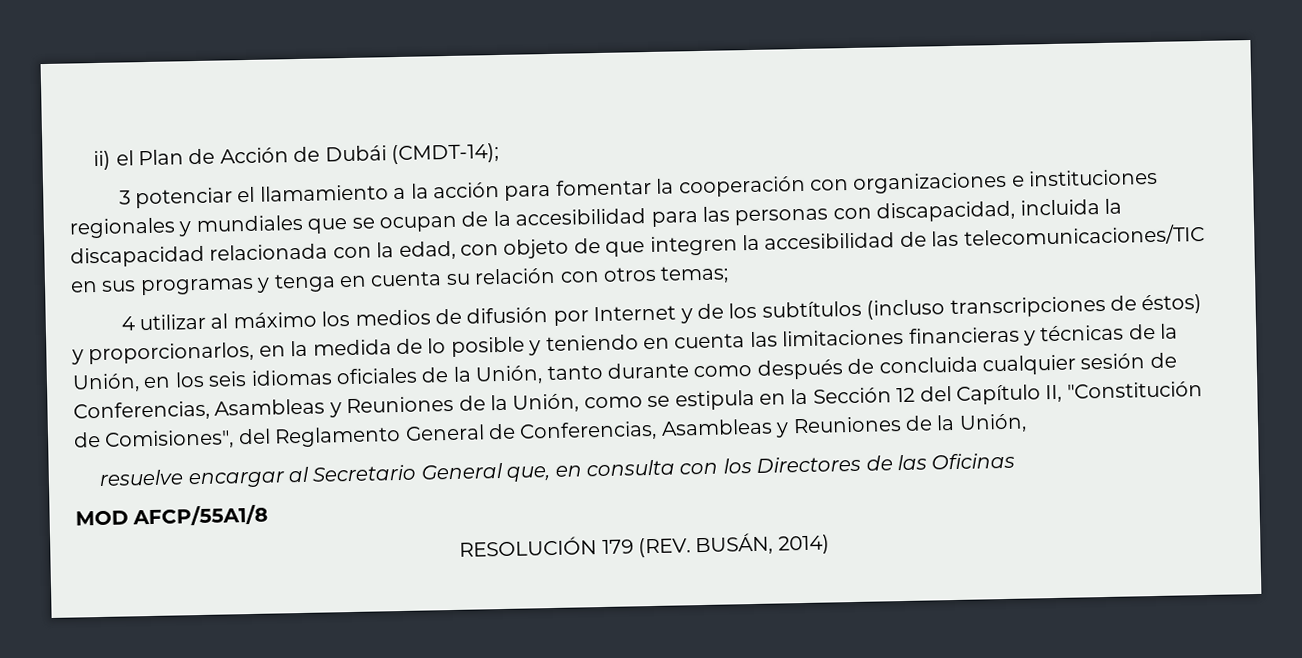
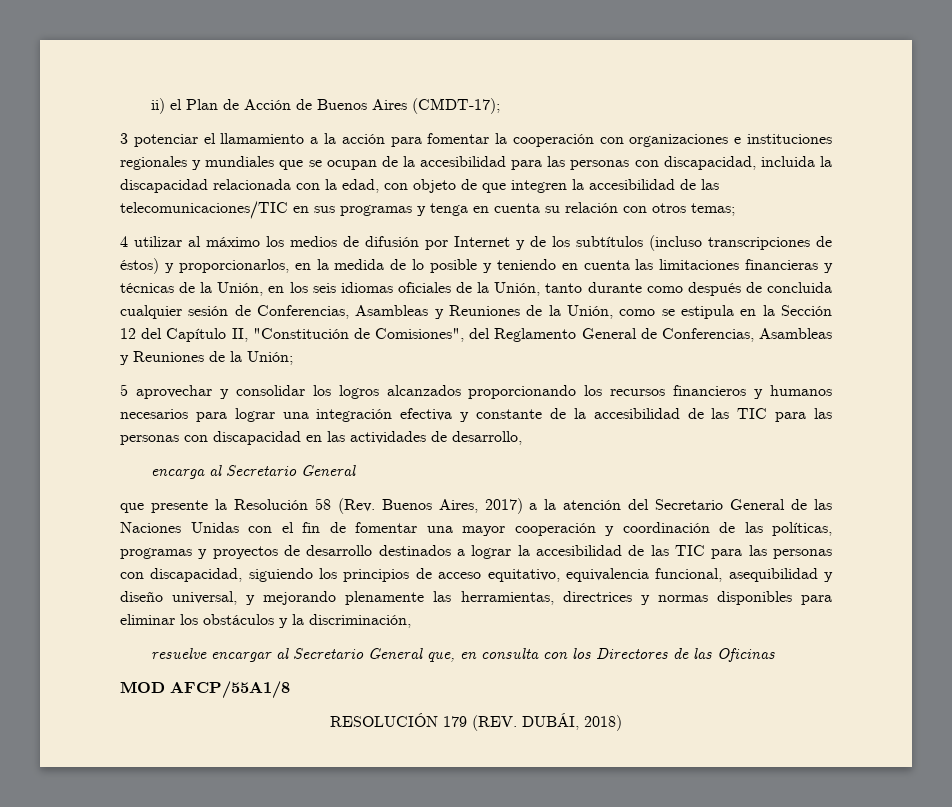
- ii) el Plan de Acción de Dubái (CMDT-14);
+ ii) el Plan de Acción de Buenos Aires (CMDT-17);
- 4 utilizar al máximo los medios de difusión por Internet y de los subtítulos (incluso transcripciones de éstos) y proporcionarlos, en la medida de lo posible y teniendo en cuenta las limitaciones financieras y técnicas de la Unión, en los seis idiomas oficiales de la Unión, tanto durante como después de concluida cualquier sesión de Conferencias, Asambleas y Reuniones de la Unión, como se estipula en la Sección 12 del Capítulo II, "Constitución de Comisiones", del Reglamento General de Conferencias, Asambleas y Reuniones de la Unión,
+ 4 utilizar al máximo los medios de difusión por Internet y de los subtítulos (incluso transcripciones de éstos) y proporcionarlos, en la medida de lo posible y teniendo en cuenta las limitaciones financieras y técnicas de la Unión, en los seis idiomas oficiales de la Unión, tanto durante como después de concluida cualquier sesión de Conferencias, Asambleas y Reuniones de la Unión, como se estipula en la Sección 12 del Capítulo II, "Constitución de Comisiones", del Reglamento General de Conferencias, Asambleas y Reuniones de la Unión;
+ 5 aprovechar y consolidar los logros alcanzados proporcionando los recursos financieros y humanos necesarios para lograr una integración efectiva y constante de la accesibilidad de las TIC para las personas con discapacidad en las actividades de desarrollo,
+ encarga al Secretario General
+ que presente la Resolución 58 (Rev. Buenos Aires, 2017) a la atención del Secretario General de las Naciones Unidas con el fin de fomentar una mayor cooperación y coordinación de las políticas, programas y proyectos de desarrollo destinados a lograr la accesibilidad de las TIC para las personas con discapacidad, siguiendo los principios de acceso equitativo, equivalencia funcional, asequibilidad y diseño universal, y mejorando plenamente las herramientas, directrices y normas disponibles para eliminar los obstáculos y la discriminación,
- RESOLUCIÓN 179 (REV. BUSÁN, 2014)
+ RESOLUCIÓN 179 (REV. DUBÁI, 2018)

